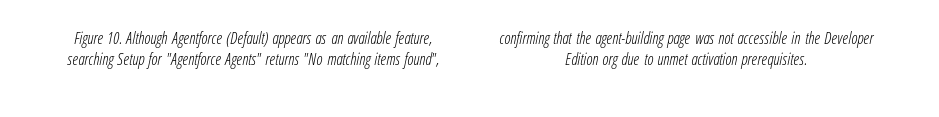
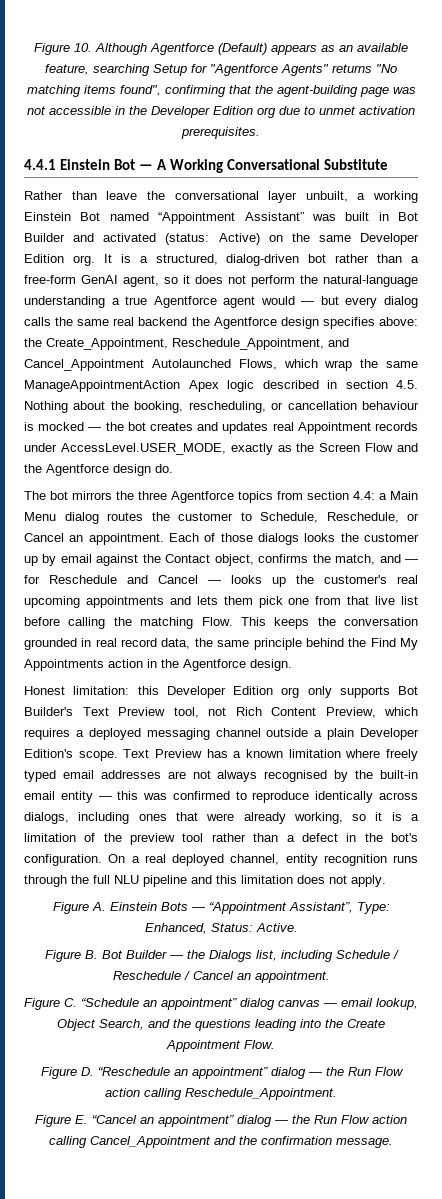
+ 4.4.1 Einstein Bot — A Working Conversational Substitute
+ Rather than leave the conversational layer unbuilt, a working Einstein Bot named “Appointment Assistant” was built in Bot Builder and activated (status: Active) on the same Developer Edition org. It is a structured, dialog-driven bot rather than a free-form GenAI agent, so it does not perform the natural-language understanding a true Agentforce agent would — but every dialog calls the same real backend the Agentforce design specifies above: the Create_Appointment, Reschedule_Appointment, and Cancel_Appointment Autolaunched Flows, which wrap the same ManageAppointmentAction Apex logic described in section 4.5. Nothing about the booking, rescheduling, or cancellation behaviour is mocked — the bot creates and updates real Appointment records under AccessLevel.USER_MODE, exactly as the Screen Flow and the Agentforce design do.
+ The bot mirrors the three Agentforce topics from section 4.4: a Main Menu dialog routes the customer to Schedule, Reschedule, or Cancel an appointment. Each of those dialogs looks the customer up by email against the Contact object, confirms the match, and — for Reschedule and Cancel — looks up the customer's real upcoming appointments and lets them pick one from that live list before calling the matching Flow. This keeps the conversation grounded in real record data, the same principle behind the Find My Appointments action in the Agentforce design.
+ Honest limitation: this Developer Edition org only supports Bot Builder's Text Preview tool, not Rich Content Preview, which requires a deployed messaging channel outside a plain Developer Edition's scope. Text Preview has a known limitation where freely typed email addresses are not always recognised by the built-in email entity — this was confirmed to reproduce identically across dialogs, including ones that were already working, so it is a limitation of the preview tool rather than a defect in the bot's configuration. On a real deployed channel, entity recognition runs through the full NLU pipeline and this limitation does not apply.
+ Figure A. Einstein Bots — “Appointment Assistant”, Type: Enhanced, Status: Active.
+ Figure B. Bot Builder — the Dialogs list, including Schedule / Reschedule / Cancel an appointment.
+ Figure C. “Schedule an appointment” dialog canvas — email lookup, Object Search, and the questions leading into the Create Appointment Flow.
+ Figure D. “Reschedule an appointment” dialog — the Run Flow action calling Reschedule_Appointment.
+ Figure E. “Cancel an appointment” dialog — the Run Flow action calling Cancel_Appointment and the confirmation message.

